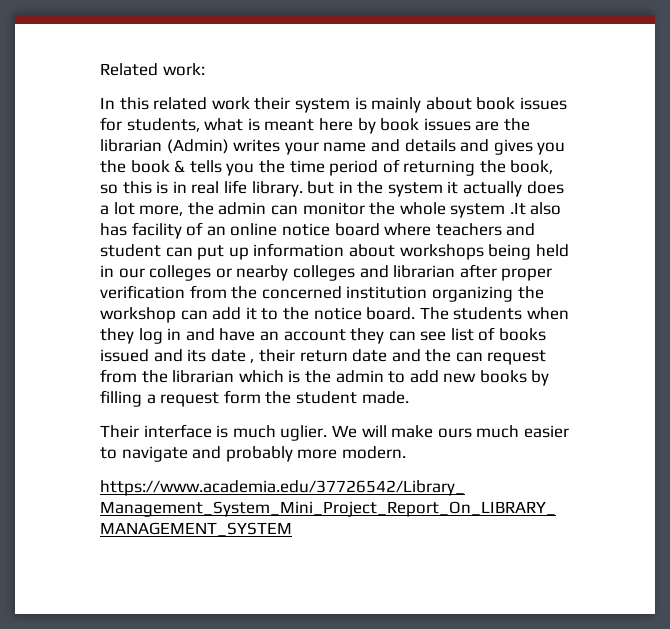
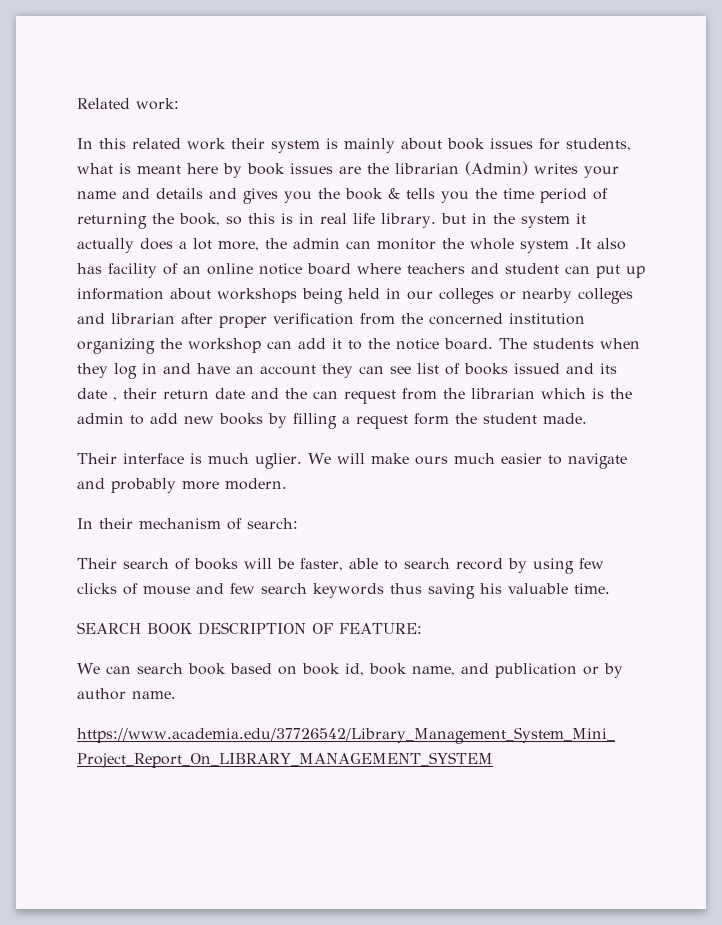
+ In their mechanism of search:
+ Their search of books will be faster, able to search record by using few clicks of mouse and few search keywords thus saving his valuable time.
+ SEARCH BOOK DESCRIPTION OF FEATURE:
+ We can search book based on book id, book name, and publication or by author name.

